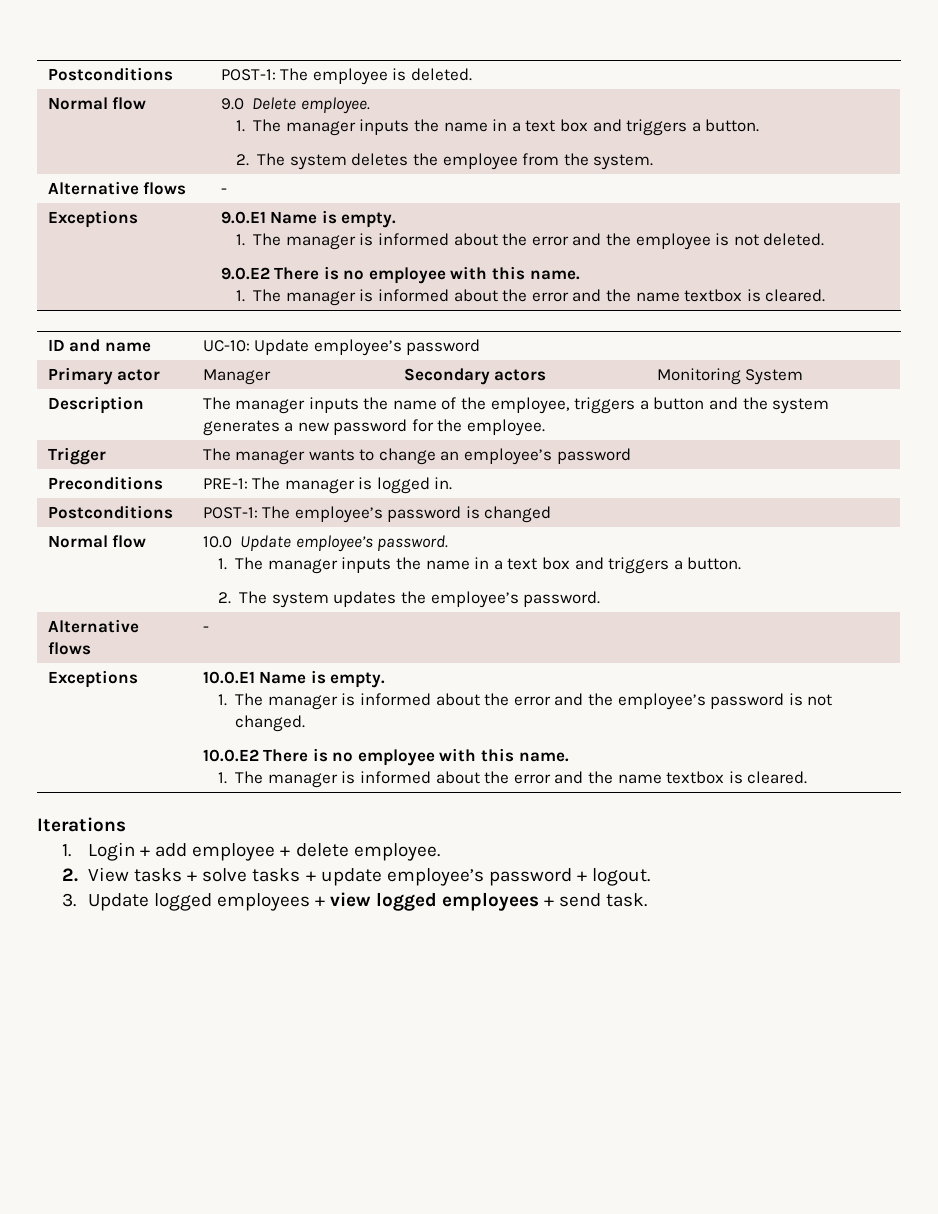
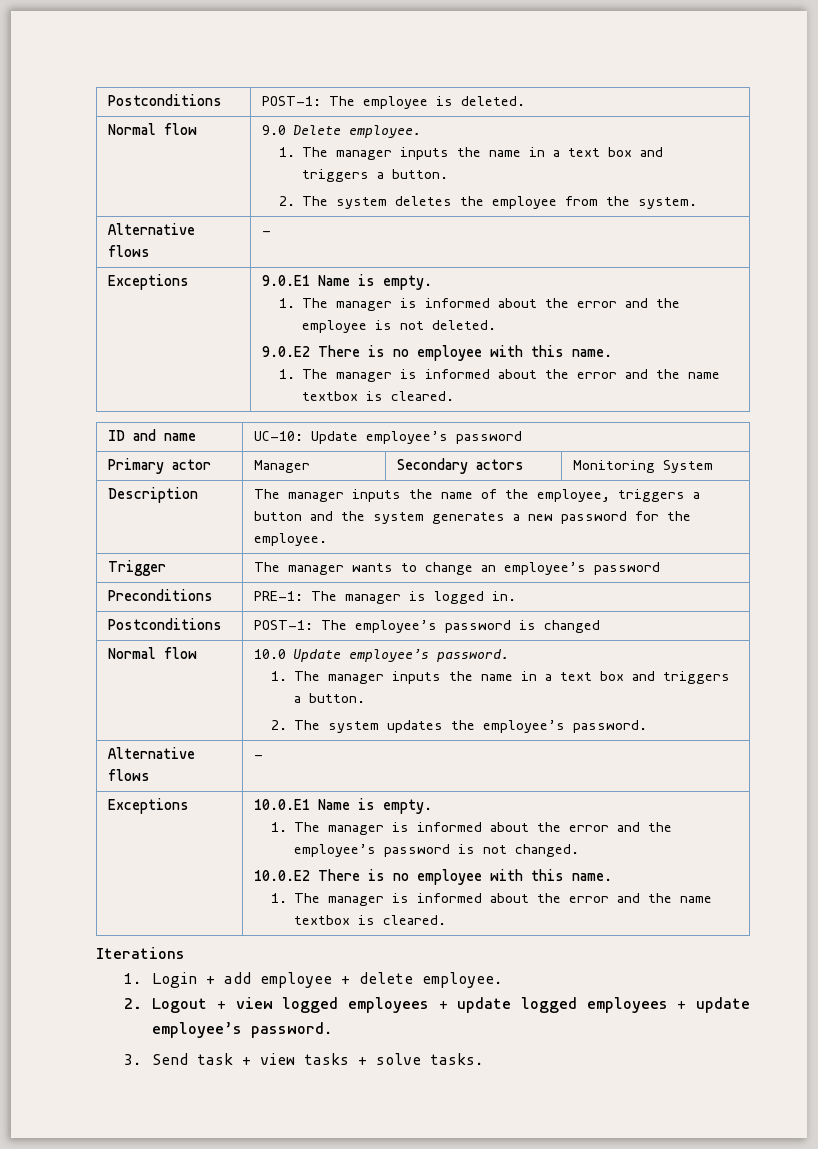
- 2. View tasks + solve tasks + update employee’s password + logout.
- 3. Update logged employees + view logged employees + send task.
+ 2. Logout + view logged employees + update logged employees + update employee’s password.
+ 3. Send task + view tasks + solve tasks.

